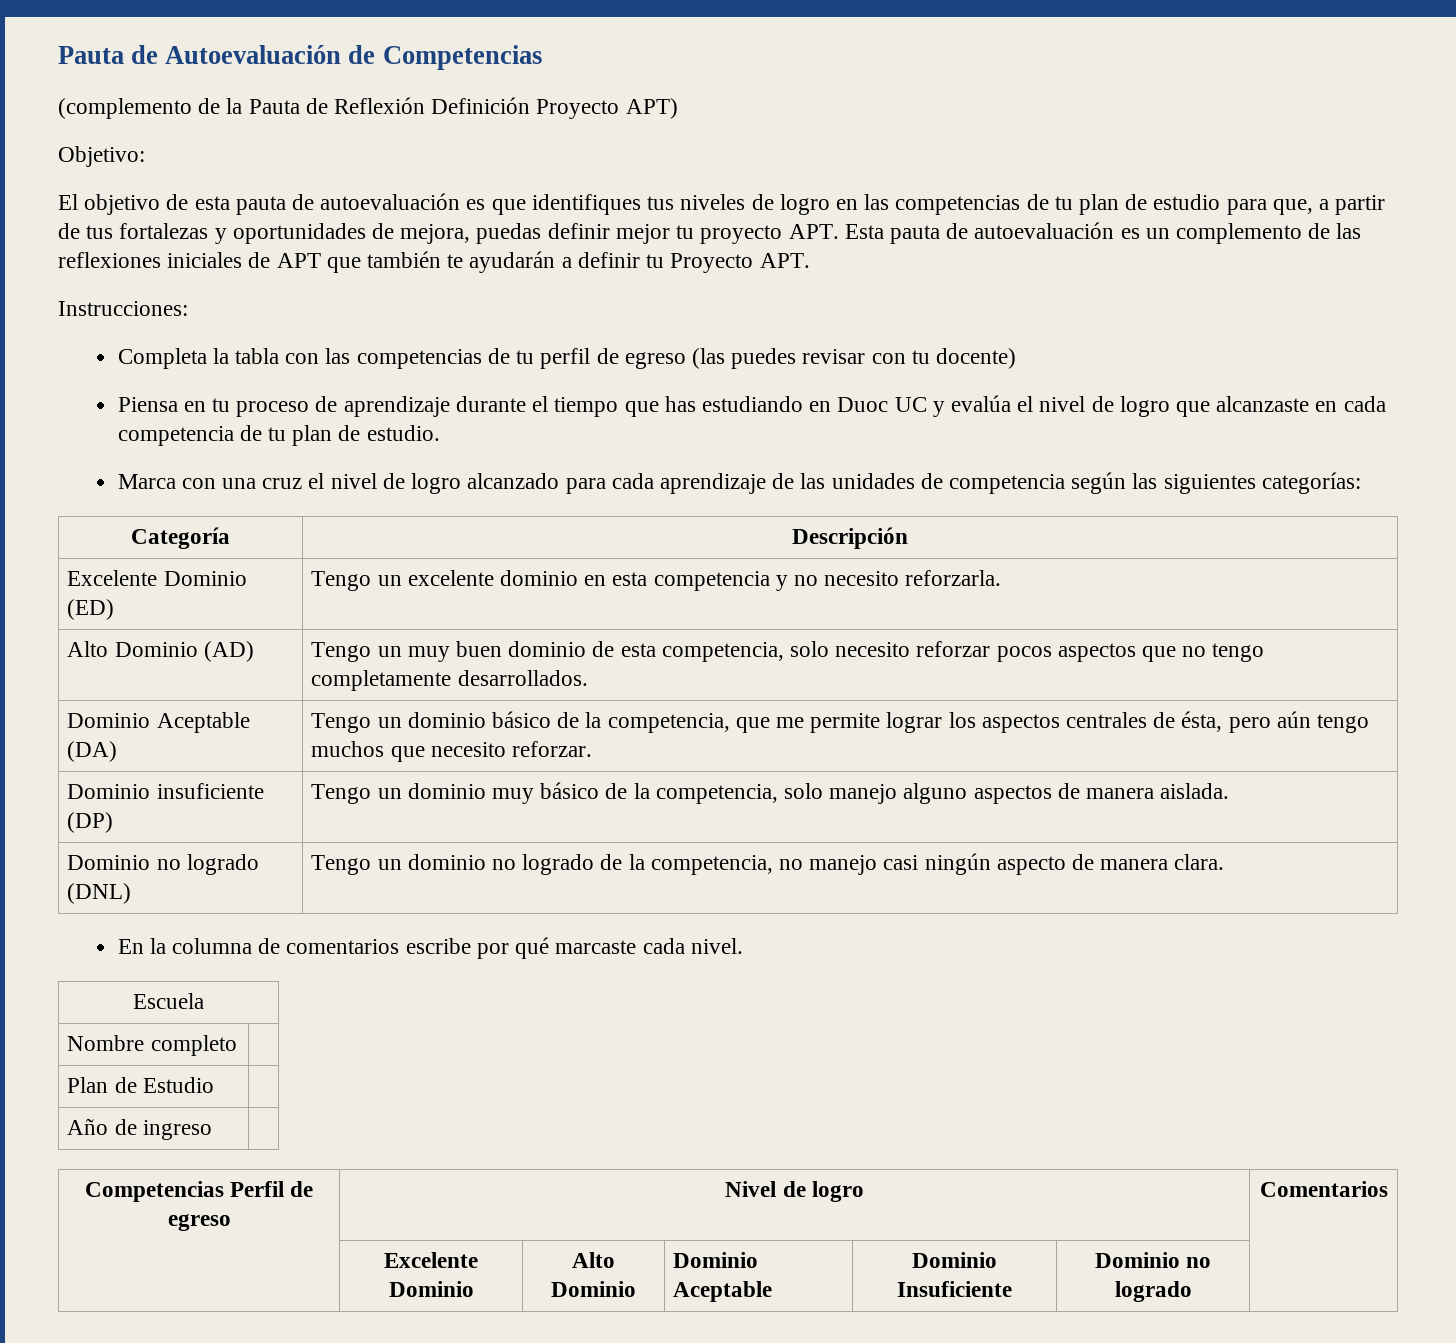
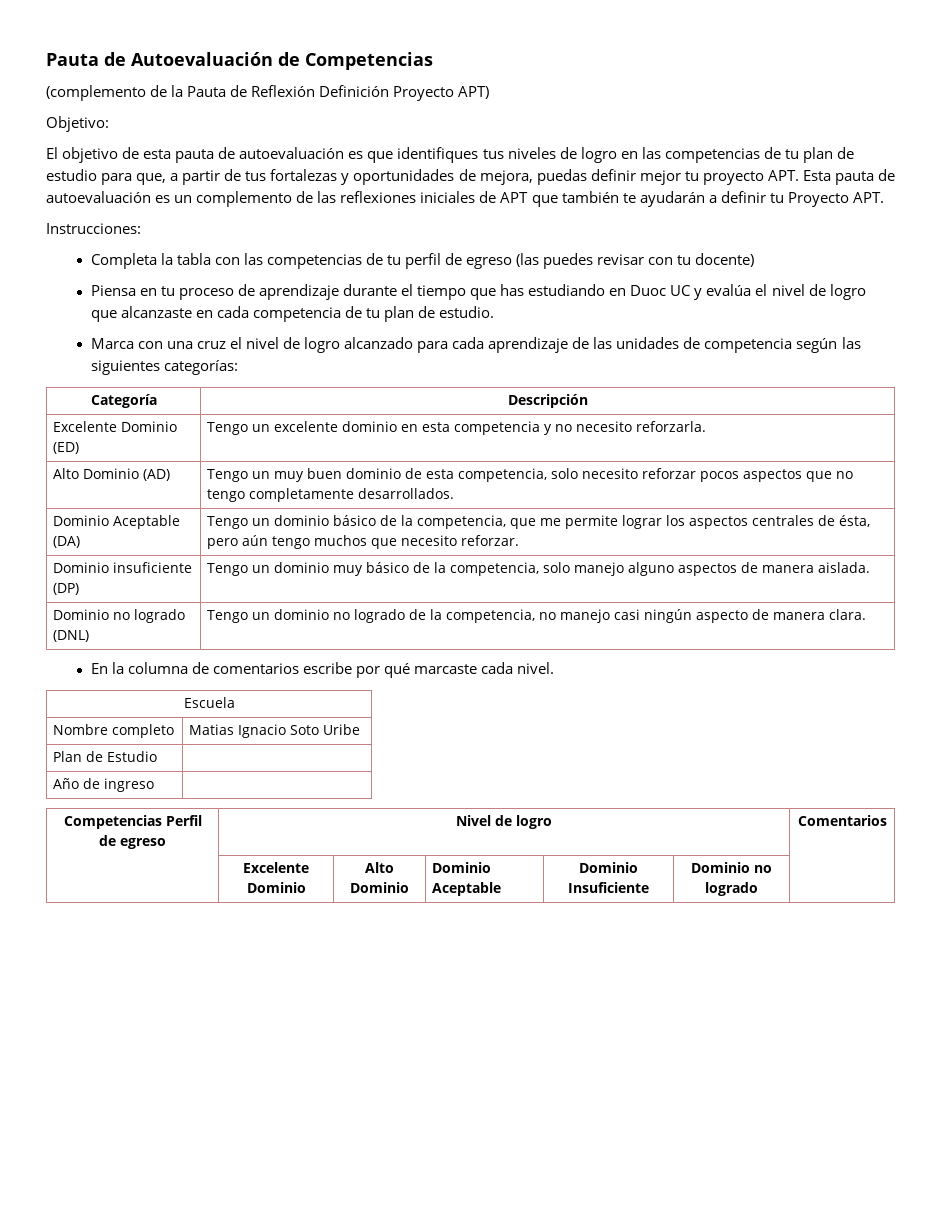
- Nombre completo |
+ Nombre completo | Matias Ignacio Soto Uribe

